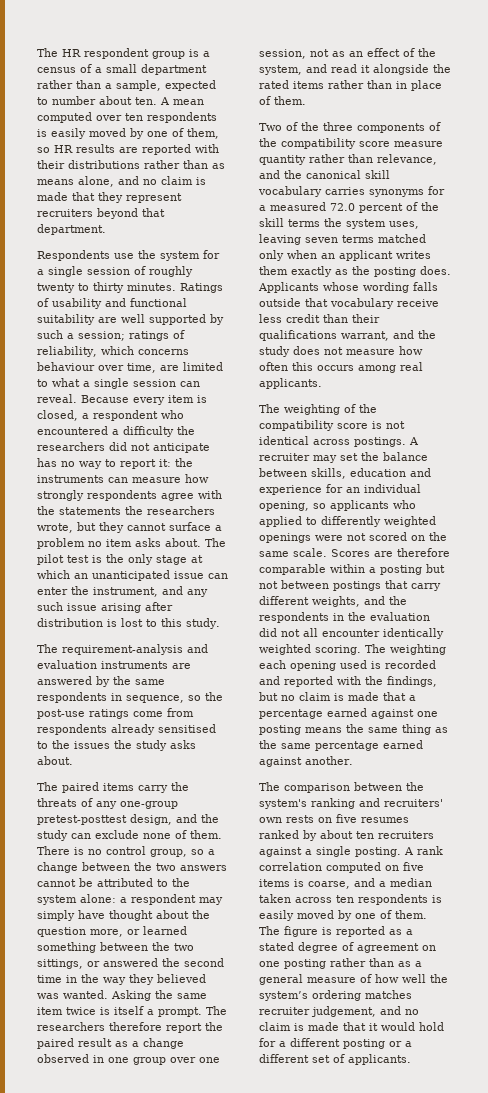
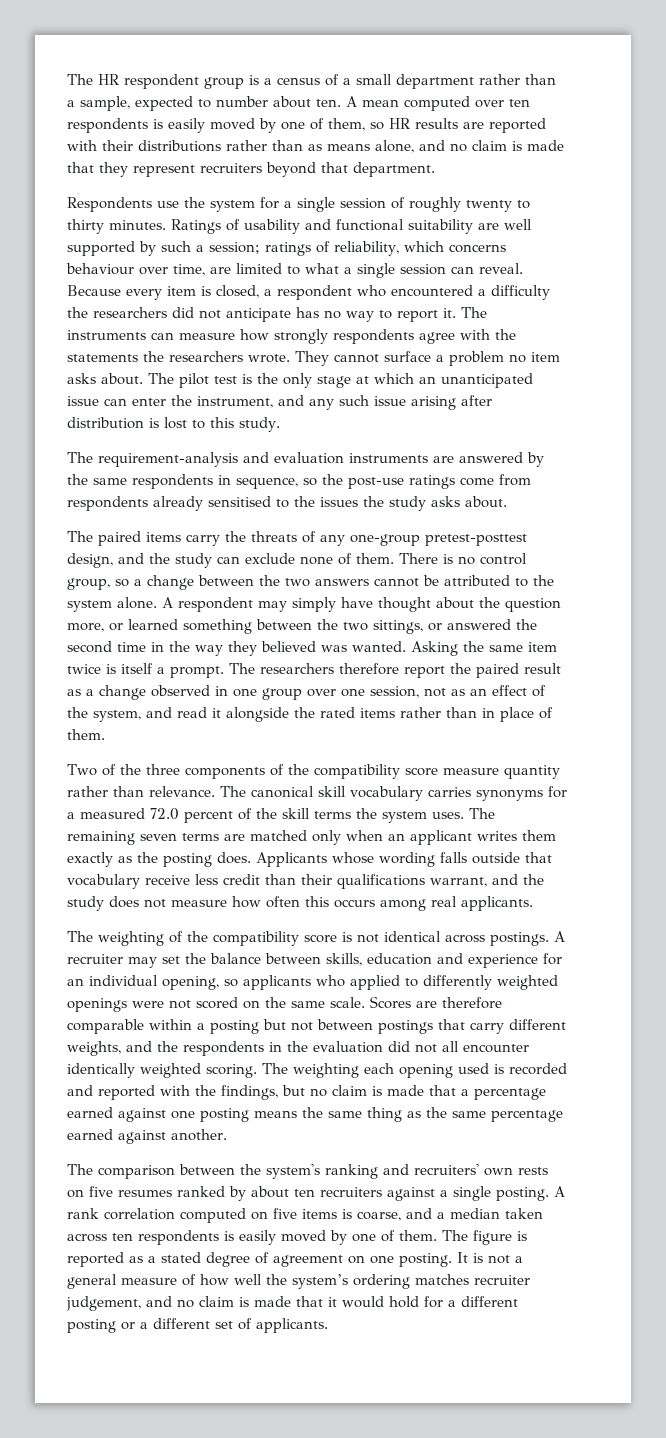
- Because every item is closed, a respondent who encountered a difficulty the researchers did not anticipate has no way to report it: the instruments can measure how strongly respondents agree with the statements the researchers wrote, but they cannot surface a problem no item asks about.
+ Because every item is closed, a respondent who encountered a difficulty the researchers did not anticipate has no way to report it. The instruments can measure how strongly respondents agree with the statements the researchers wrote. They cannot surface a problem no item asks about.
- There is no control group, so a change between the two answers cannot be attributed to the system alone: a respondent may simply have thought about the question more, or learned something between the two sittings, or answered the second time in the way they believed was wanted.
+ There is no control group, so a change between the two answers cannot be attributed to the system alone. A respondent may simply have thought about the question more, or learned something between the two sittings, or answered the second time in the way they believed was wanted.
- Two of the three components of the compatibility score measure quantity rather than relevance, and the canonical skill vocabulary carries synonyms for a measured 72.0 percent of the skill terms the system uses, leaving seven terms matched only when an applicant writes them exactly as the posting does.
+ Two of the three components of the compatibility score measure quantity rather than relevance. The canonical skill vocabulary carries synonyms for a measured 72.0 percent of the skill terms the system uses. The remaining seven terms are matched only when an applicant writes them exactly as the posting does.
- The figure is reported as a stated degree of agreement on one posting rather than as a general measure of how well the system’s ordering matches recruiter judgement, and no claim is made that it would hold for a different posting or a different set of applicants.
+ The figure is reported as a stated degree of agreement on one posting. It is not a general measure of how well the system’s ordering matches recruiter judgement, and no claim is made that it would hold for a different posting or a different set of applicants.

